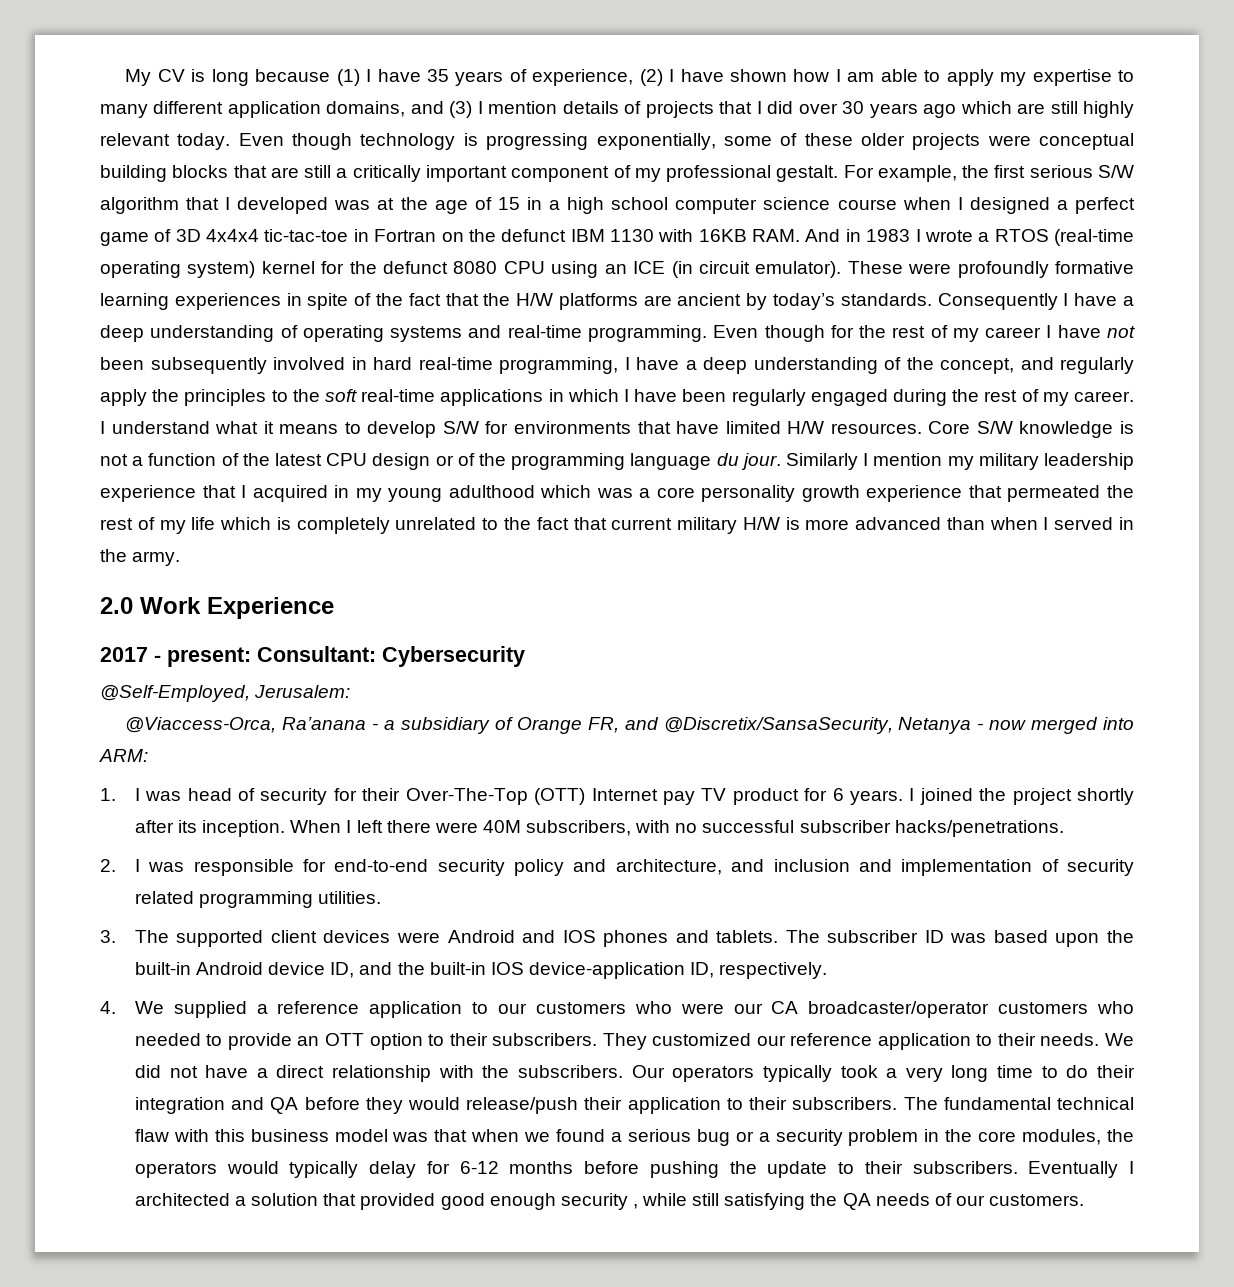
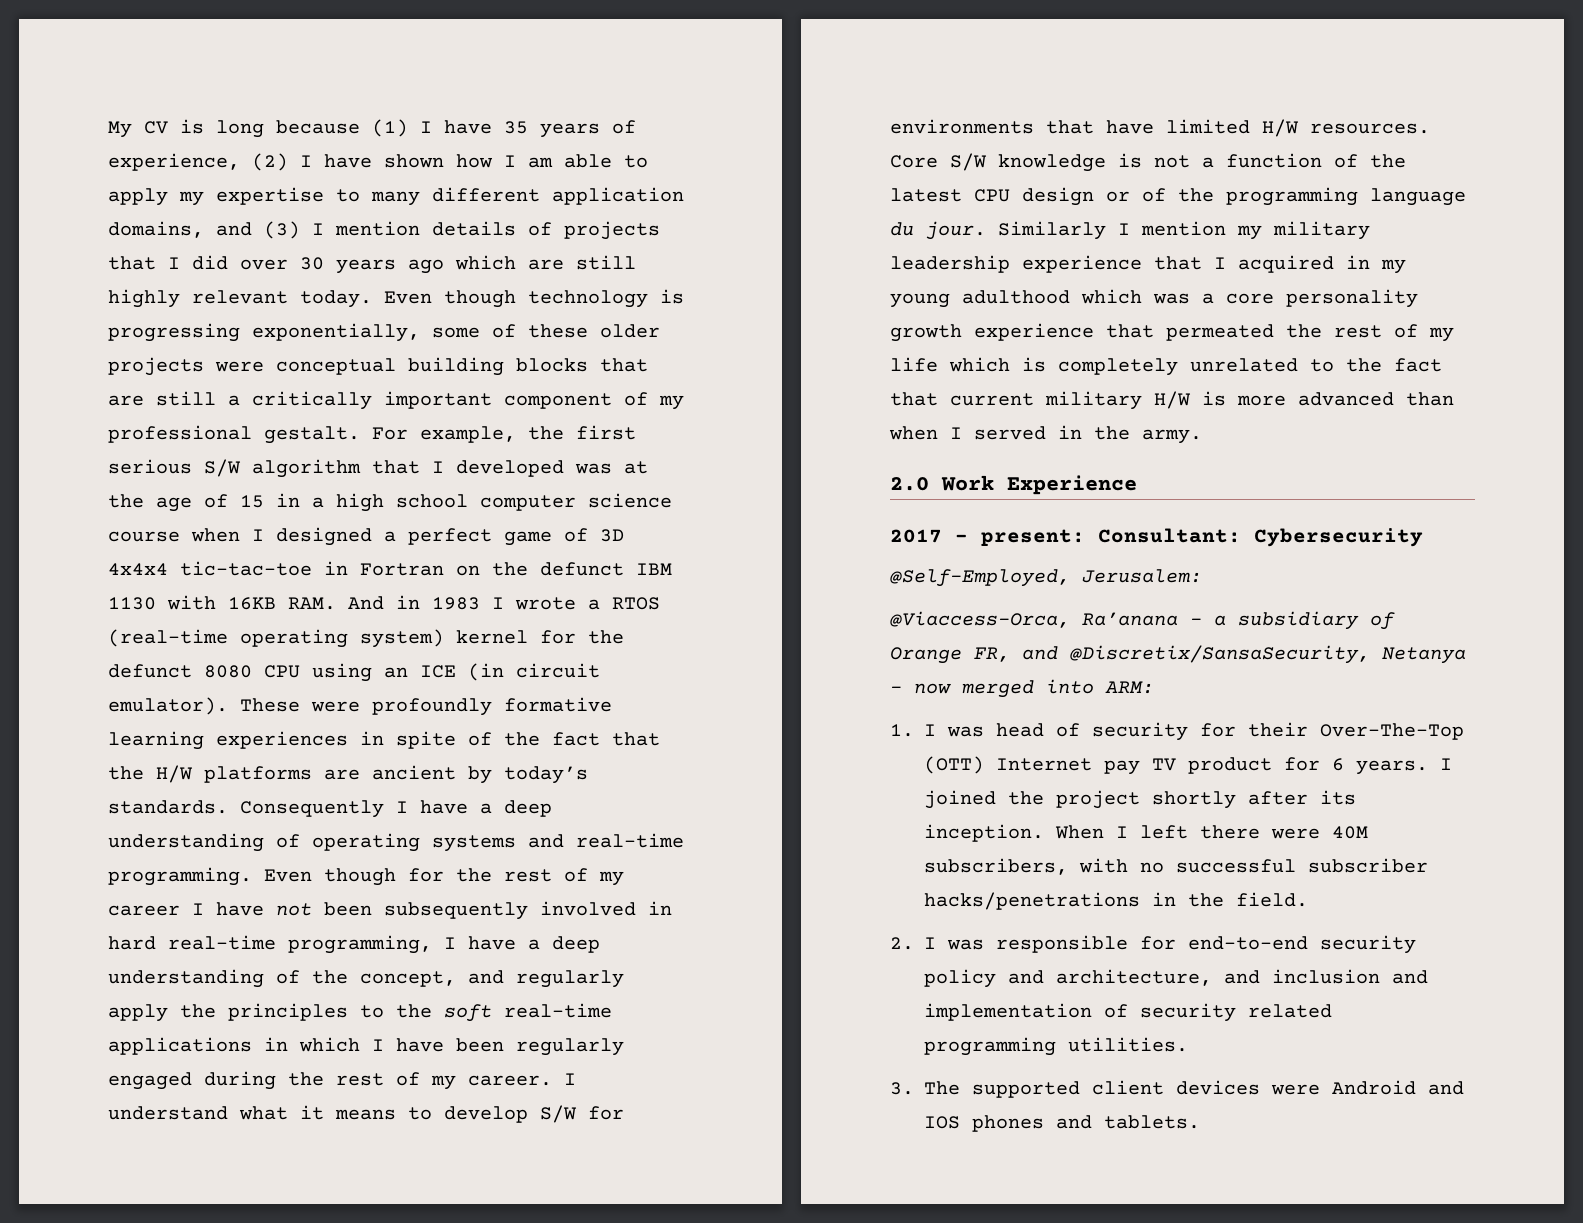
- When I left there were 40M subscribers, with no successful subscriber hacks/penetrations.
+ When I left there were 40M subscribers, with no successful subscriber hacks/penetrations in the field.
- The subscriber ID was based upon the built-in Android device ID, and the built-in IOS device-application ID, respectively.
- 4. We supplied a reference application to our customers who were our CA broadcaster/operator customers who needed to provide an OTT option to their subscribers. They customized our reference application to their needs. We did not have a direct relationship with the subscribers. Our operators typically took a very long time to do their integration and QA before they would release/push their application to their subscribers. The fundamental technical flaw with this business model was that when we found a serious bug or a security problem in the core modules, the operators would typically delay for 6-12 months before pushing the update to their subscribers. Eventually I architected a solution that provided good enough security , while still satisfying the QA needs of our customers.

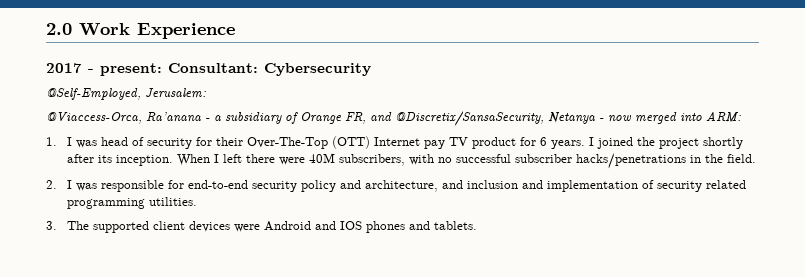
- My CV is long because (1) I have 35 years of experience, (2) I have shown how I am able to apply my expertise to many different application domains, and (3) I mention details of projects that I did over 30 years ago which are still highly relevant today. Even though technology is progressing exponentially, some of these older projects were conceptual building blocks that are still a critically important component of my professional gestalt. For example, the first serious S/W algorithm that I developed was at the age of 15 in a high school computer science course when I designed a perfect game of 3D 4x4x4 tic-tac-toe in Fortran on the defunct IBM 1130 with 16KB RAM. And in 1983 I wrote a RTOS (real-time operating system) kernel for the defunct 8080 CPU using an ICE (in circuit emulator). These were profoundly formative learning experiences in spite of the fact that the H/W platforms are ancient by today’s standards. Consequently I have a deep understanding of operating systems and real-time programming. Even though for the rest of my career I have not been subsequently involved in hard real-time programming, I have a deep understanding of the concept, and regularly apply the principles to the soft real-time applications in which I have been regularly engaged during the rest of my career. I understand what it means to develop S/W for environments that have limited H/W resources. Core S/W knowledge is not a function of the latest CPU design or of the programming language du jour. Similarly I mention my military leadership experience that I acquired in my young adulthood which was a core personality growth experience that permeated the rest of my life which is completely unrelated to the fact that current military H/W is more advanced than when I served in the army.

